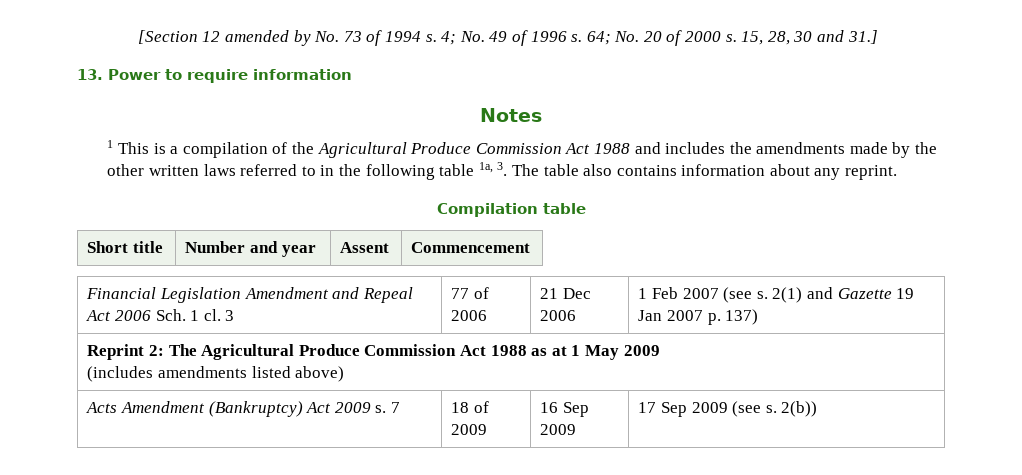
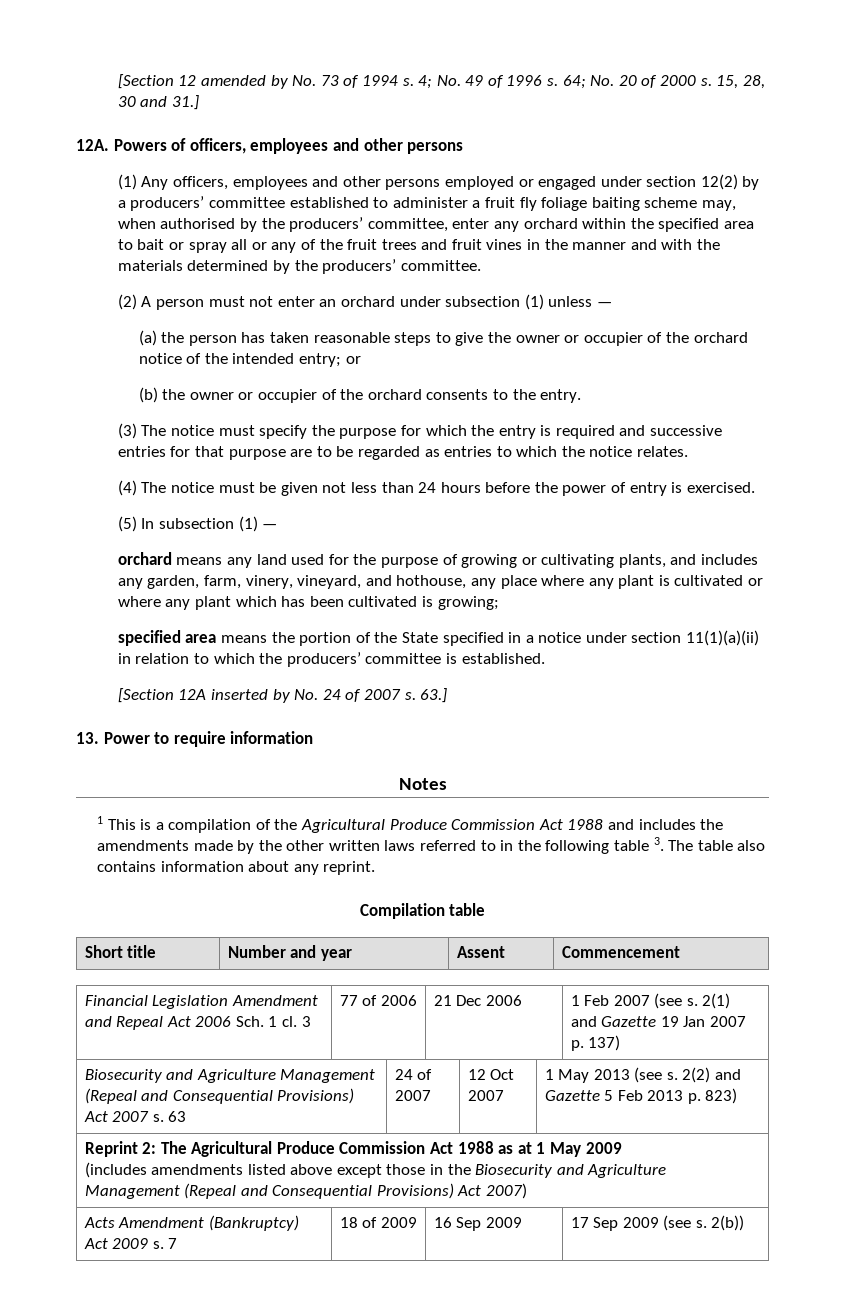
+ 12A. Powers of officers, employees and other persons
+ (1) Any officers, employees and other persons employed or engaged under section 12(2) by a producers’ committee established to administer a fruit fly foliage baiting scheme may, when authorised by the producers’ committee, enter any orchard within the specified area to bait or spray all or any of the fruit trees and fruit vines in the manner and with the materials determined by the producers’ committee.
+ (2) A person must not enter an orchard under subsection (1) unless —
+ (a) the person has taken reasonable steps to give the owner or occupier of the orchard notice of the intended entry; or
+ (b) the owner or occupier of the orchard consents to the entry.
+ (3) The notice must specify the purpose for which the entry is required and successive entries for that purpose are to be regarded as entries to which the notice relates.
+ (4) The notice must be given not less than 24 hours before the power of entry is exercised.
+ (5) In subsection (1) —
+ orchard means any land used for the purpose of growing or cultivating plants, and includes any garden, farm, vinery, vineyard, and hothouse, any place where any plant is cultivated or where any plant which has been cultivated is growing;
+ specified area means the portion of the State specified in a notice under section 11(1)(a)(ii) in relation to which the producers’ committee is established.
+ [Section 12A inserted by No. 24 of 2007 s. 63.]
- 1 This is a compilation of the Agricultural Produce Commission Act 1988 and includes the amendments made by the other written laws referred to in the following table 1a, 3. The table also contains information about any reprint.
+ 1 This is a compilation of the Agricultural Produce Commission Act 1988 and includes the amendments made by the other written laws referred to in the following table 3. The table also contains information about any reprint.
+ Biosecurity and Agriculture Management (Repeal and Consequential Provisions) Act 2007 s. 63 | 24 of 2007 | 12 Oct 2007 | 1 May 2013 (see s. 2(2) and Gazette 5 Feb 2013 p. 823)
  Reprint 2: The Agricultural Produce Commission Act 1988 as at 1 May 2009
- (includes amendments listed above)
+ (includes amendments listed above except those in the Biosecurity and Agriculture Management (Repeal and Consequential Provisions) Act 2007)

